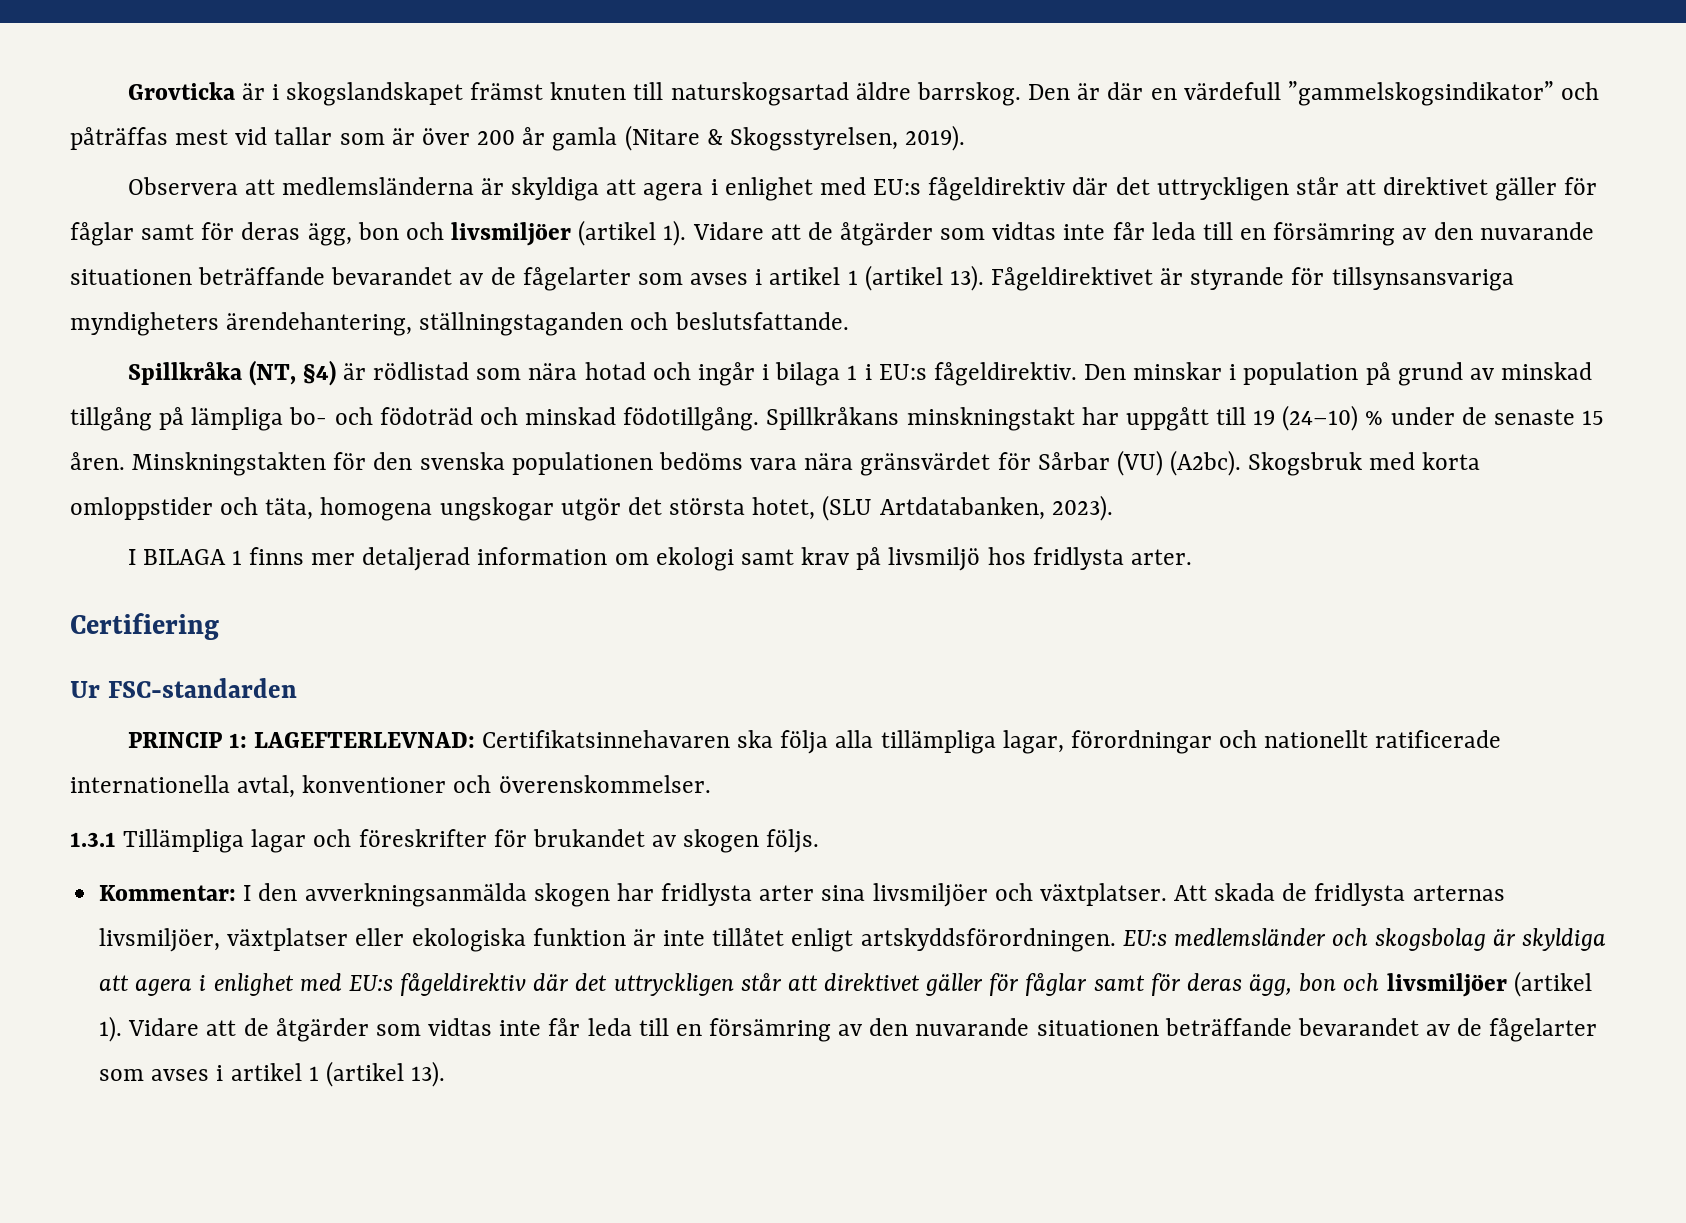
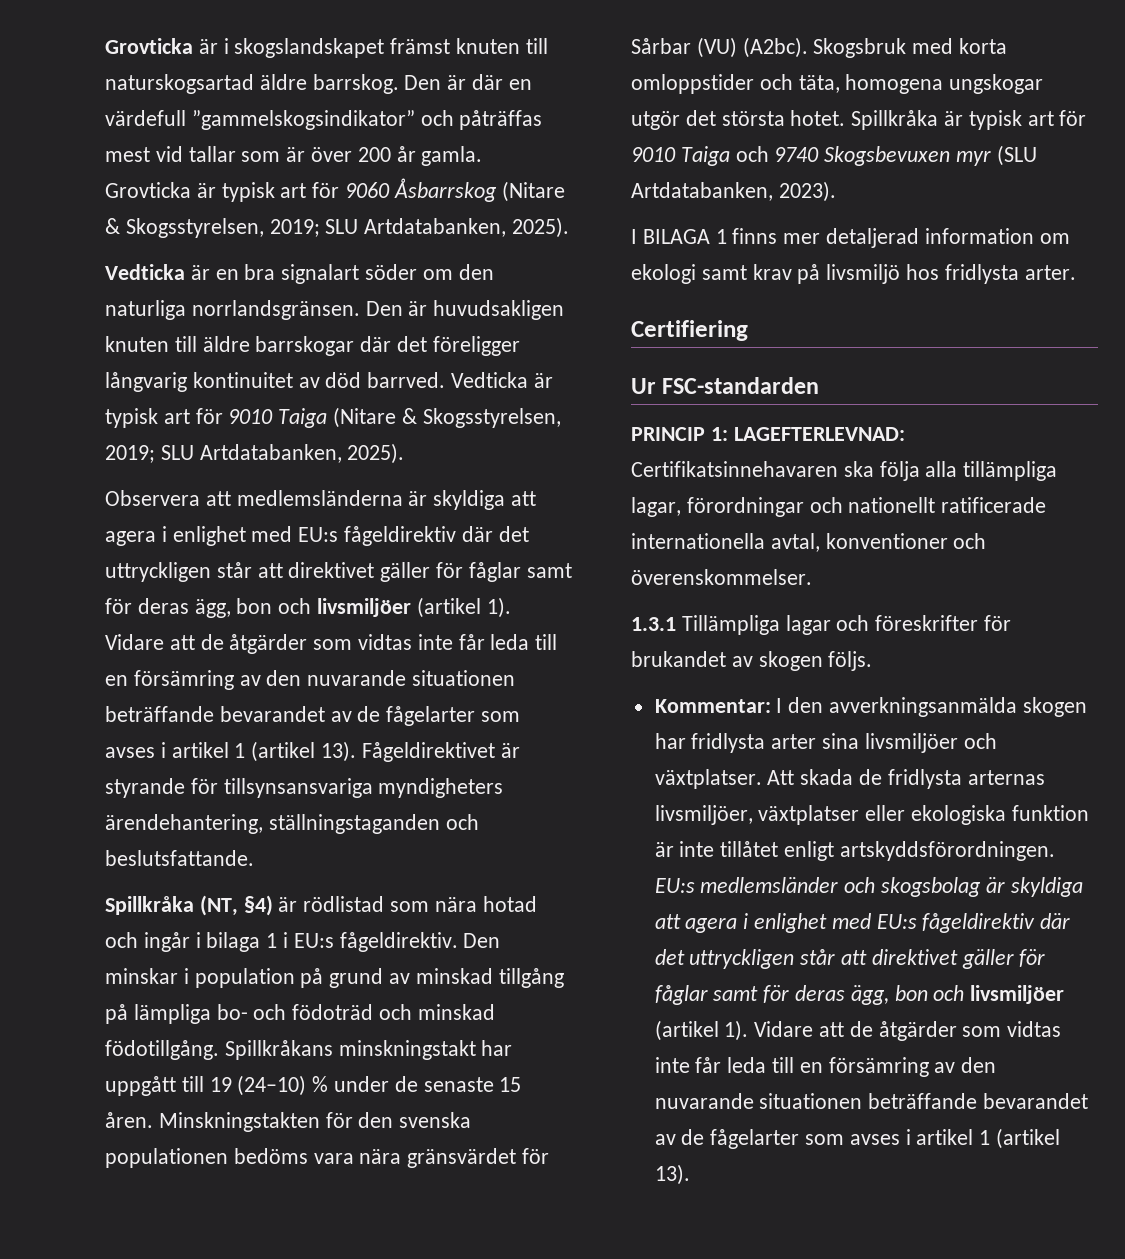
- Den är där en värdefull ”gammelskogsindikator” och påträffas mest vid tallar som är över 200 år gamla (Nitare & Skogsstyrelsen, 2019).
+ Den är där en värdefull ”gammelskogsindikator” och påträffas mest vid tallar som är över 200 år gamla. Grovticka är typisk art för 9060 Åsbarrskog (Nitare & Skogsstyrelsen, 2019; SLU Artdatabanken, 2025).
+ Vedticka är en bra signalart söder om den naturliga norrlandsgränsen. Den är huvudsakligen knuten till äldre barrskogar där det föreligger långvarig kontinuitet av död barrved. Vedticka är typisk art för 9010 Taiga (Nitare & Skogsstyrelsen, 2019; SLU Artdatabanken, 2025).
- Skogsbruk med korta omloppstider och täta, homogena ungskogar utgör det största hotet, (SLU Artdatabanken, 2023).
+ Skogsbruk med korta omloppstider och täta, homogena ungskogar utgör det största hotet. Spillkråka är typisk art för 9010 Taiga och 9740 Skogsbevuxen myr (SLU Artdatabanken, 2023).

